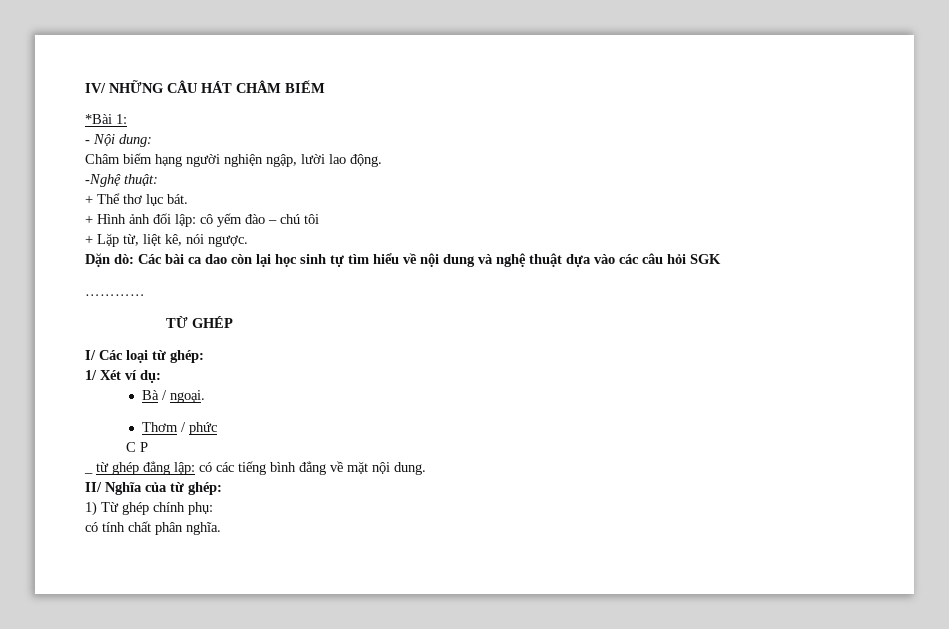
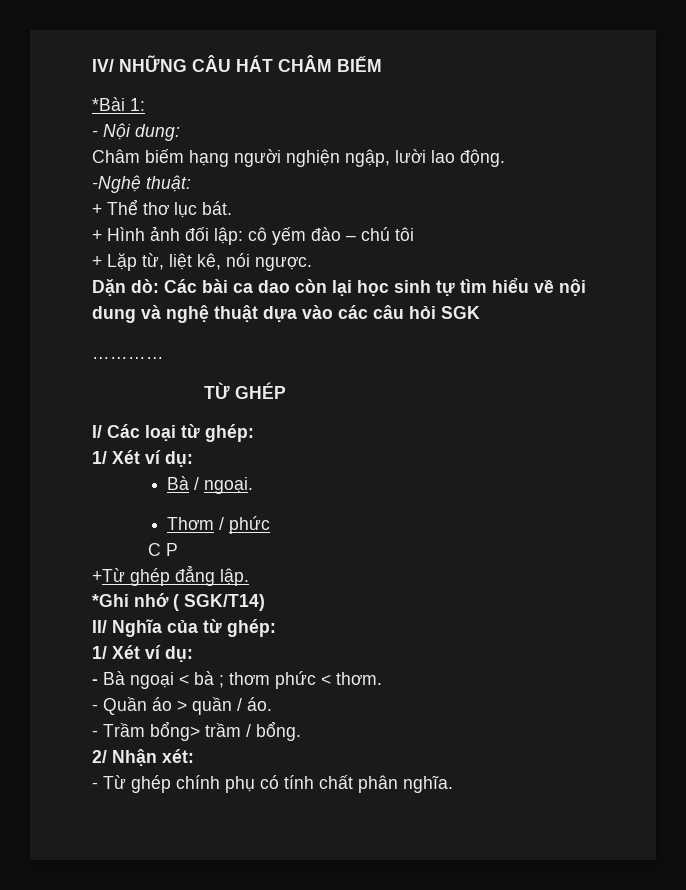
- _ từ ghép đẳng lập: có các tiếng bình đẳng về mặt nội dung.
+ +Từ ghép đẳng lập.
+ *Ghi nhớ ( SGK/T14)
  II/ Nghĩa của từ ghép:
- 1) Từ ghép chính phụ:
- có tính chất phân nghĩa.
+ 1/ Xét ví dụ:
+ - Bà ngoại < bà ; thơm phức < thơm.
+ - Quần áo > quần / áo.
+ - Trầm bổng> trầm / bổng.
+ 2/ Nhận xét:
+ - Từ ghép chính phụ có tính chất phân nghĩa.

